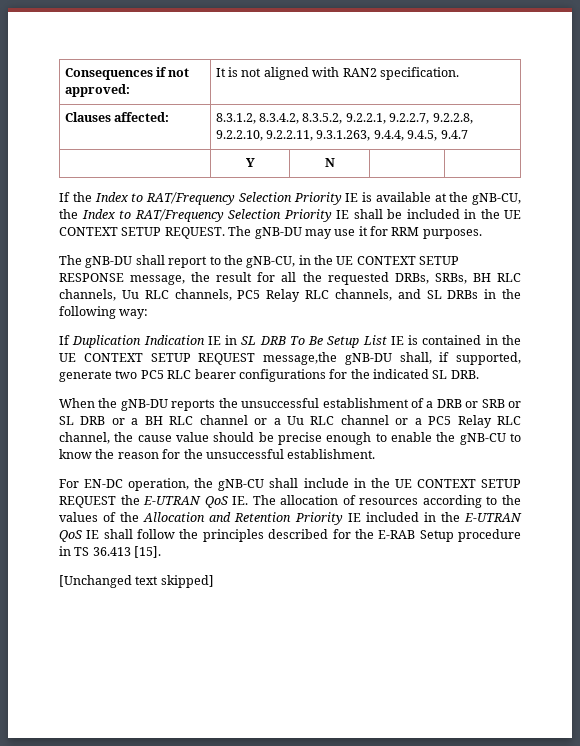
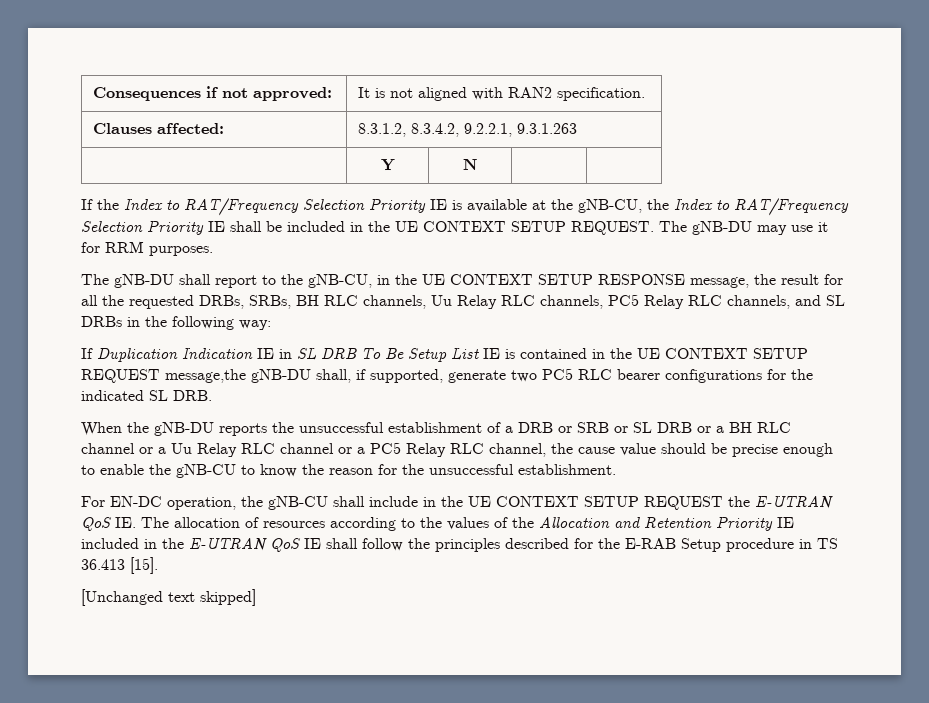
- Clauses affected: | 8.3.1.2, 8.3.4.2, 8.3.5.2, 9.2.2.1, 9.2.2.7, 9.2.2.8, 9.2.2.10, 9.2.2.11, 9.3.1.263, 9.4.4, 9.4.5, 9.4.7
+ Clauses affected: | 8.3.1.2, 8.3.4.2, 9.2.2.1, 9.3.1.263
- The gNB-DU shall report to the gNB-CU, in the UE CONTEXT SETUP RESPONSE message, the result for all the requested DRBs, SRBs, BH RLC channels, Uu RLC channels, PC5 Relay RLC channels, and SL DRBs in the following way:
+ The gNB-DU shall report to the gNB-CU, in the UE CONTEXT SETUP RESPONSE message, the result for all the requested DRBs, SRBs, BH RLC channels, Uu Relay RLC channels, PC5 Relay RLC channels, and SL DRBs in the following way:
- When the gNB-DU reports the unsuccessful establishment of a DRB or SRB or SL DRB or a BH RLC channel or a Uu RLC channel or a PC5 Relay RLC channel, the cause value should be precise enough to enable the gNB-CU to know the reason for the unsuccessful establishment.
+ When the gNB-DU reports the unsuccessful establishment of a DRB or SRB or SL DRB or a BH RLC channel or a Uu Relay RLC channel or a PC5 Relay RLC channel, the cause value should be precise enough to enable the gNB-CU to know the reason for the unsuccessful establishment.

